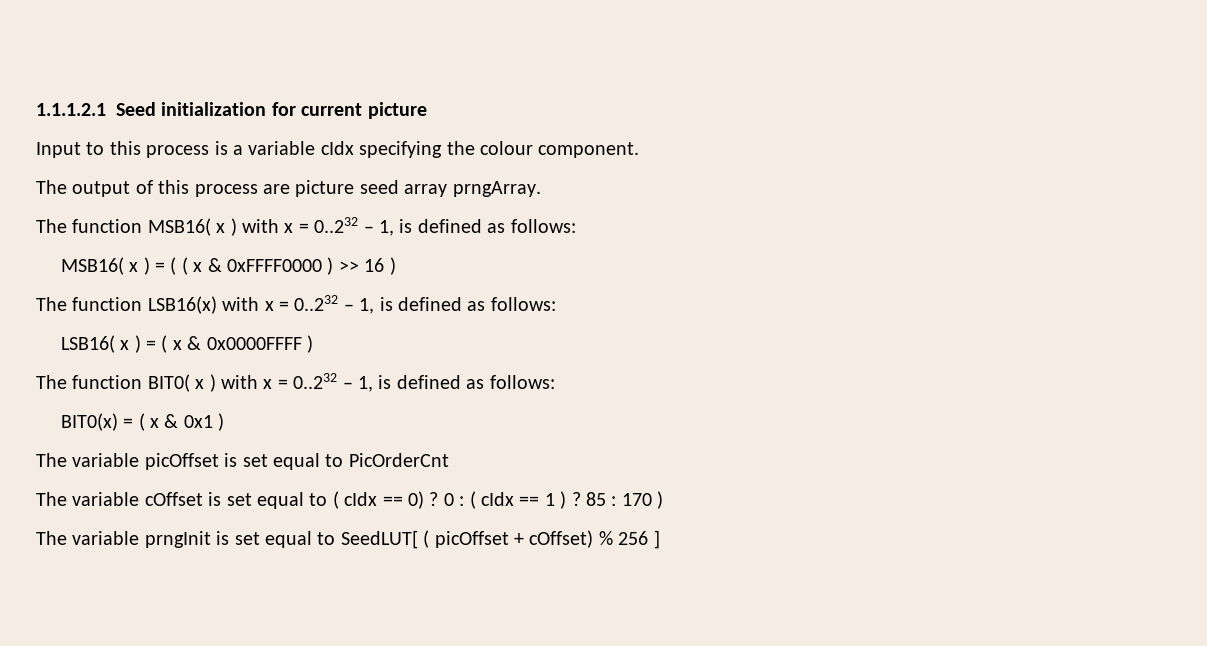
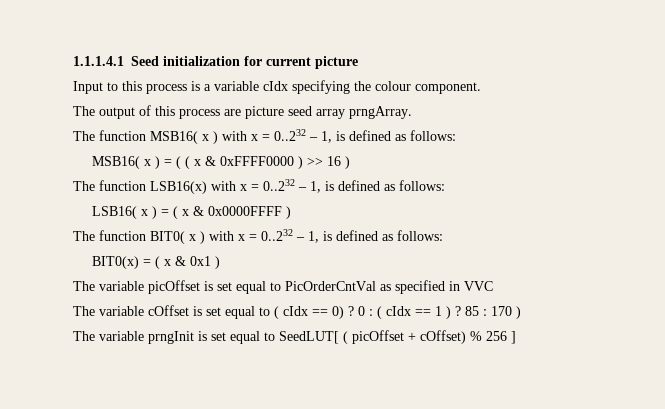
- 1.1.1.2.1 Seed initialization for current picture
+ 1.1.1.4.1 Seed initialization for current picture
- The variable picOffset is set equal to PicOrderCnt
+ The variable picOffset is set equal to PicOrderCntVal as specified in VVC

